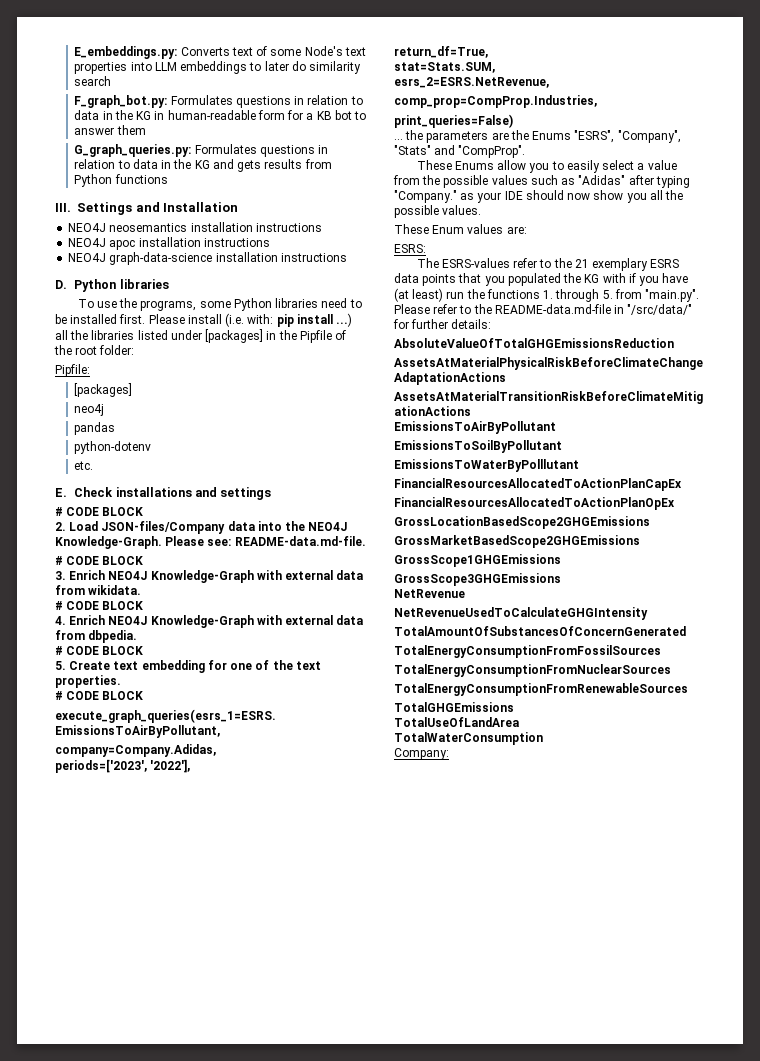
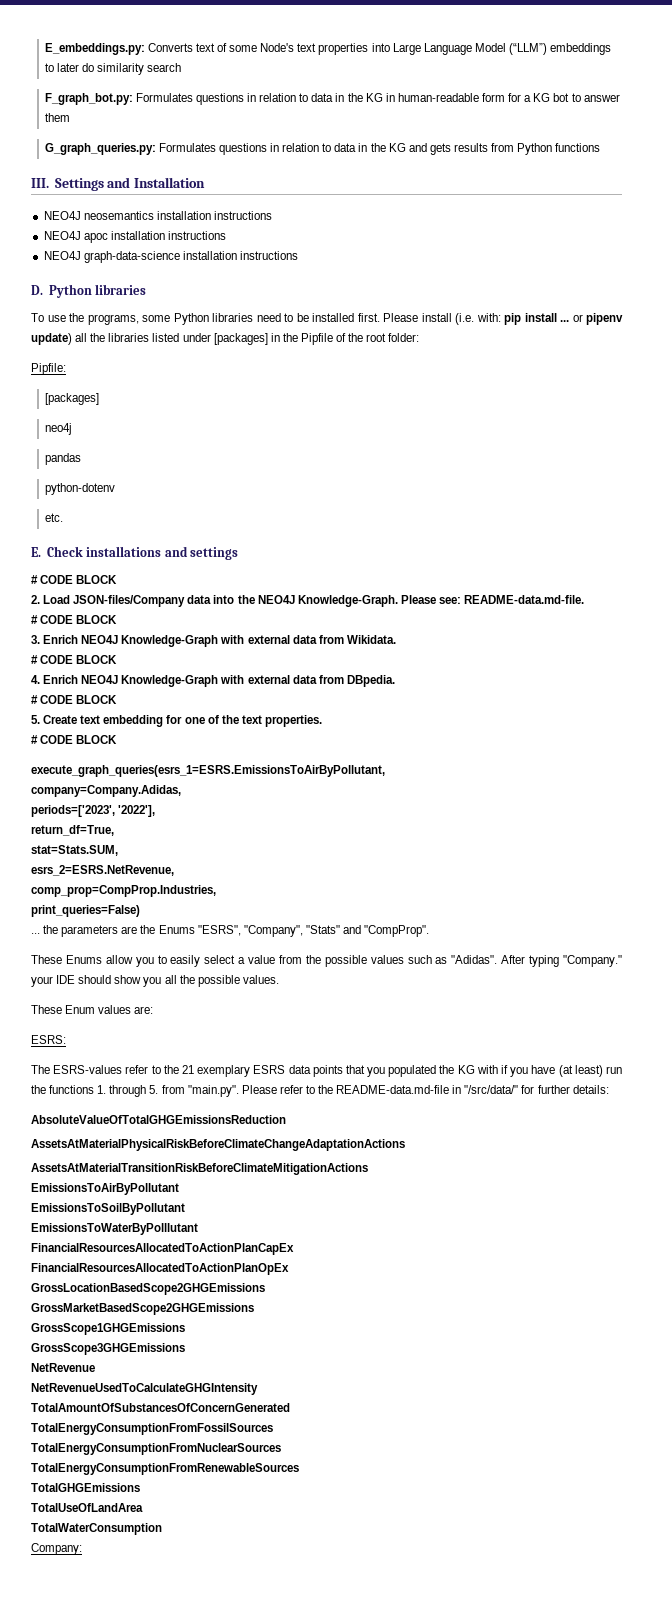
- E_embeddings.py: Converts text of some Node's text properties into LLM embeddings to later do similarity search
+ E_embeddings.py: Converts text of some Node's text properties into Large Language Model (“LLM”) embeddings to later do similarity search
- F_graph_bot.py: Formulates questions in relation to data in the KG in human-readable form for a KB bot to answer them
+ F_graph_bot.py: Formulates questions in relation to data in the KG in human-readable form for a KG bot to answer them
- Please install (i.e. with: pip install ...) all the libraries listed under [packages] in the Pipfile of the root folder:
+ Please install (i.e. with: pip install ... or pipenv update) all the libraries listed under [packages] in the Pipfile of the root folder:
- 3. Enrich NEO4J Knowledge-Graph with external data from wikidata.
+ 3. Enrich NEO4J Knowledge-Graph with external data from Wikidata.
- 4. Enrich NEO4J Knowledge-Graph with external data from dbpedia.
+ 4. Enrich NEO4J Knowledge-Graph with external data from DBpedia.
- These Enums allow you to easily select a value from the possible values such as "Adidas" after typing "Company." as your IDE should now show you all the possible values.
+ These Enums allow you to easily select a value from the possible values such as "Adidas". After typing "Company." your IDE should show you all the possible values.

